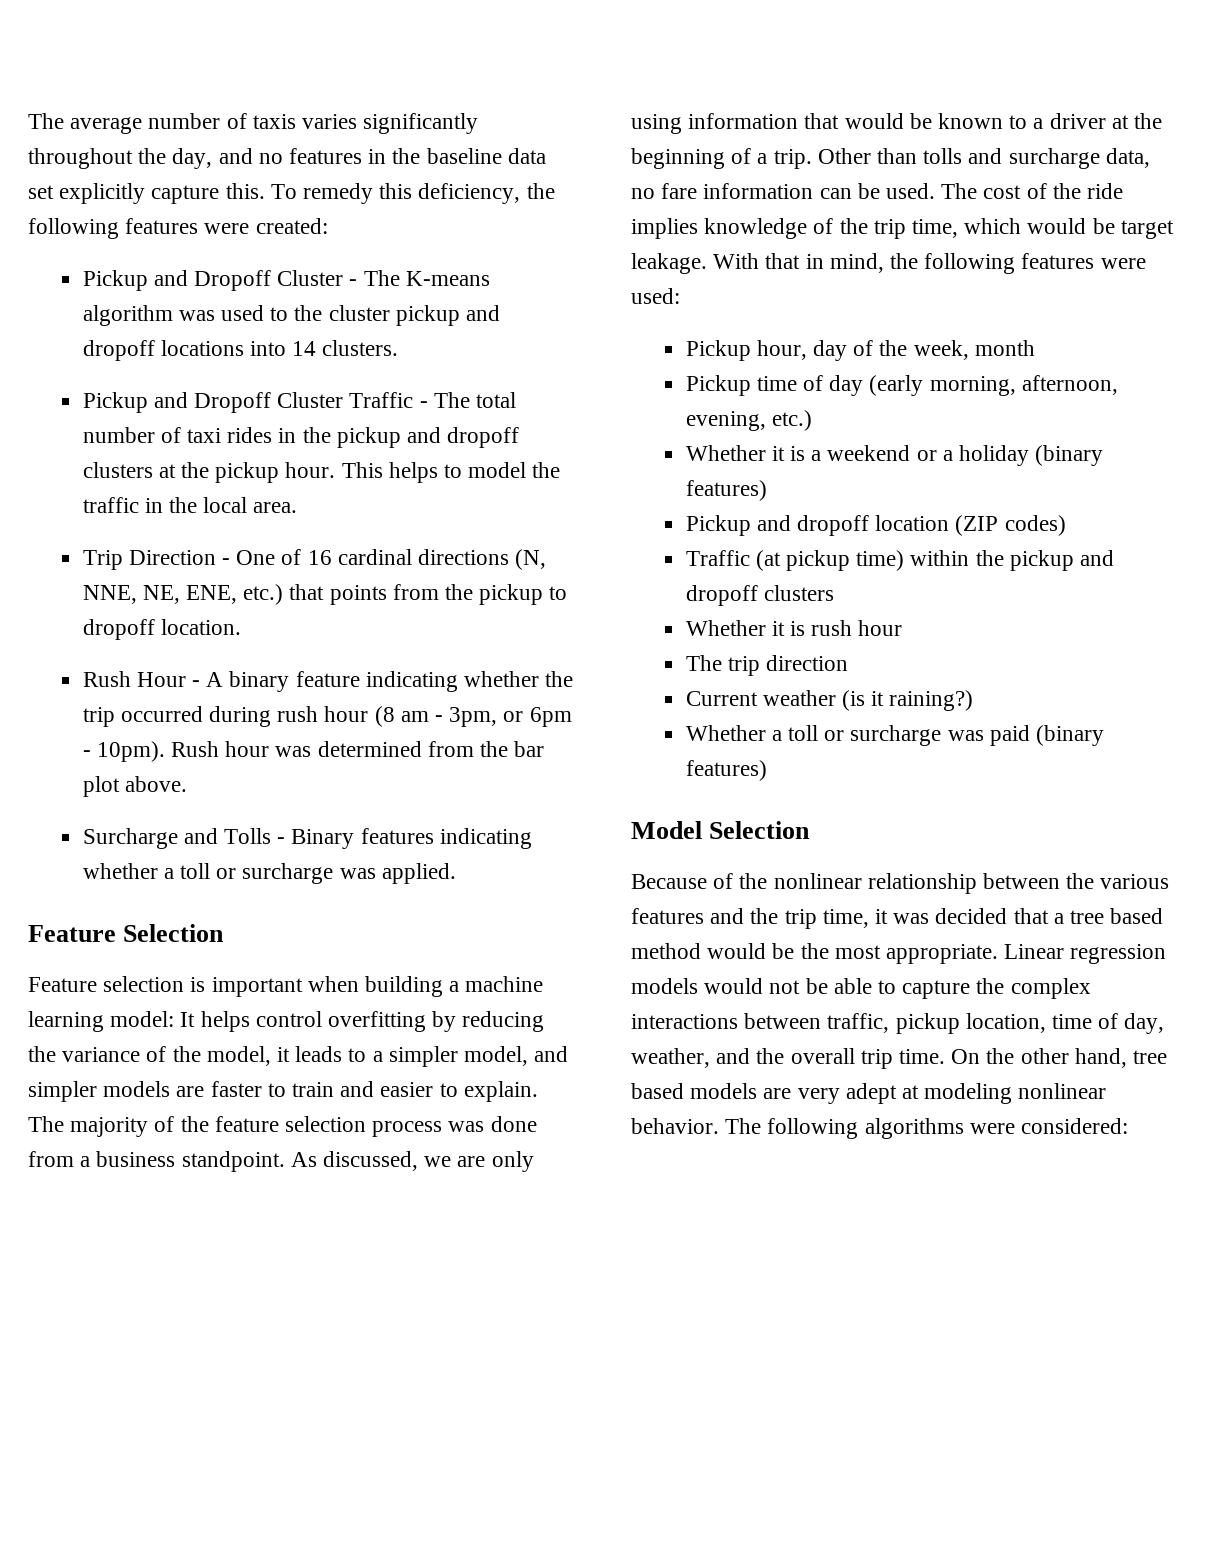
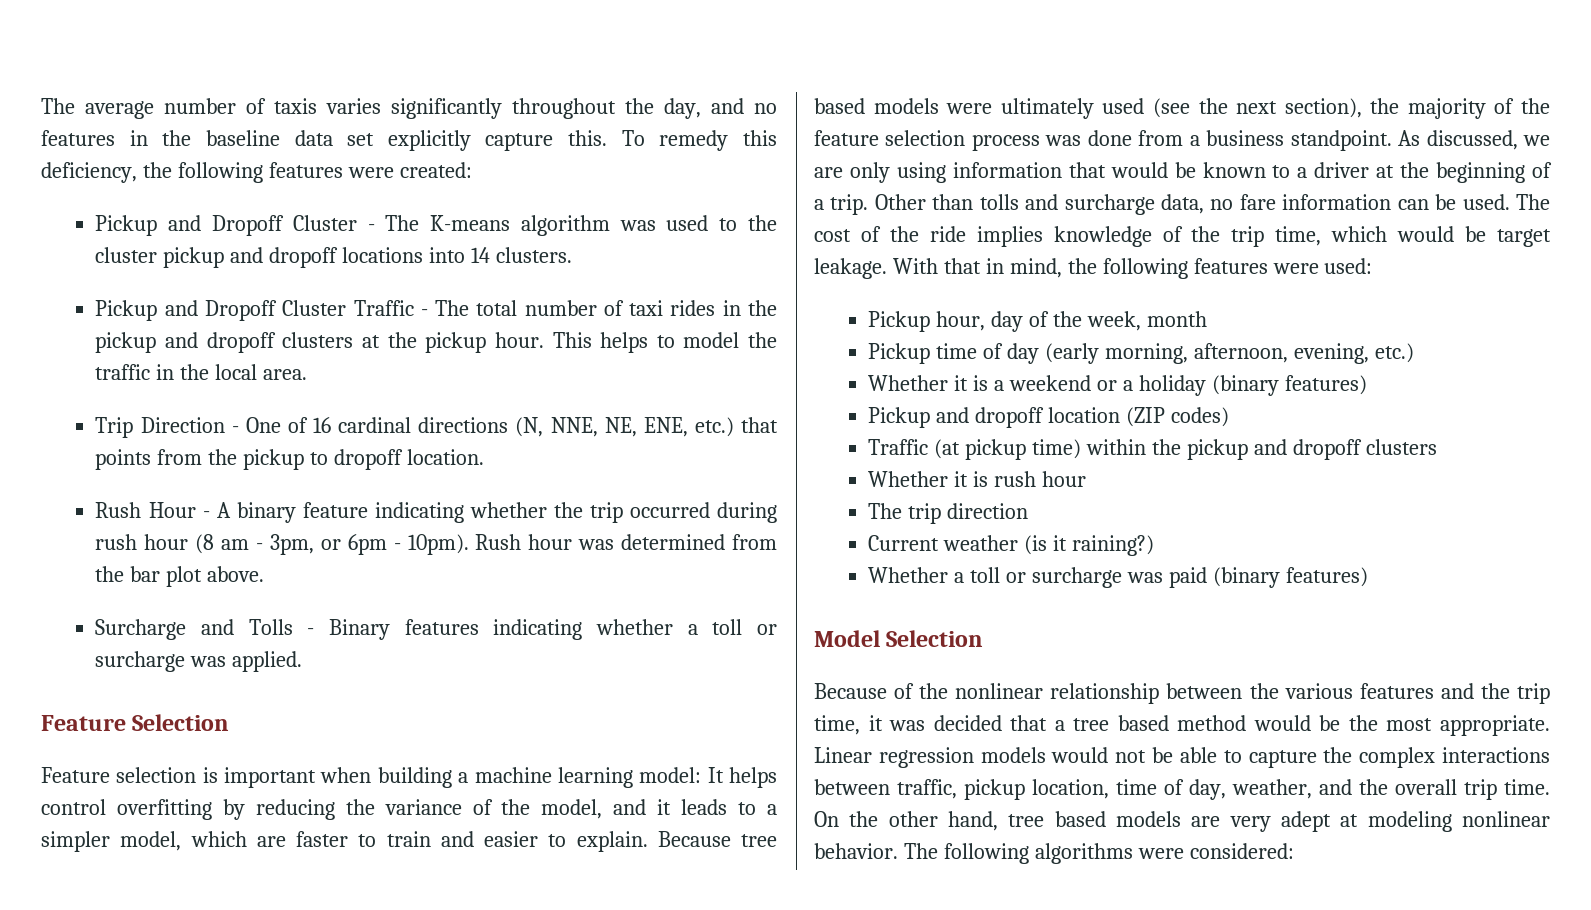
- Feature selection is important when building a machine learning model: It helps control overfitting by reducing the variance of the model, it leads to a simpler model, and simpler models are faster to train and easier to explain.
+ Feature selection is important when building a machine learning model: It helps control overfitting by reducing the variance of the model, and it leads to a simpler model, which are faster to train and easier to explain.
- The majority of the feature selection process was done from a business standpoint.
+ Because tree based models were ultimately used (see the next section), the majority of the feature selection process was done from a business standpoint.

